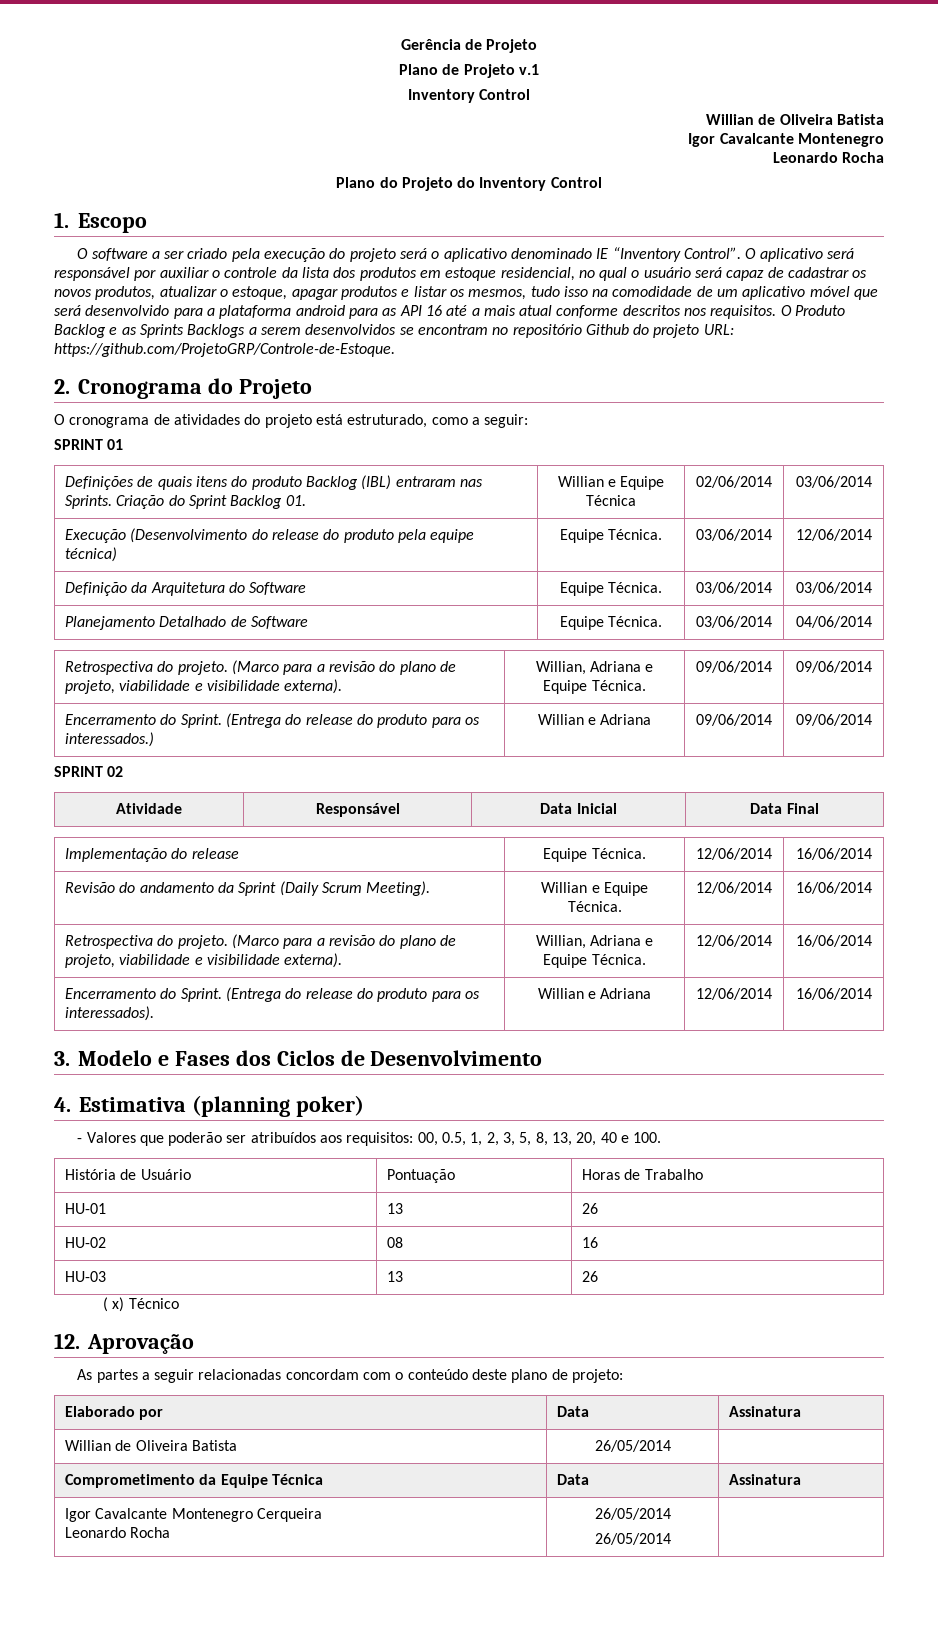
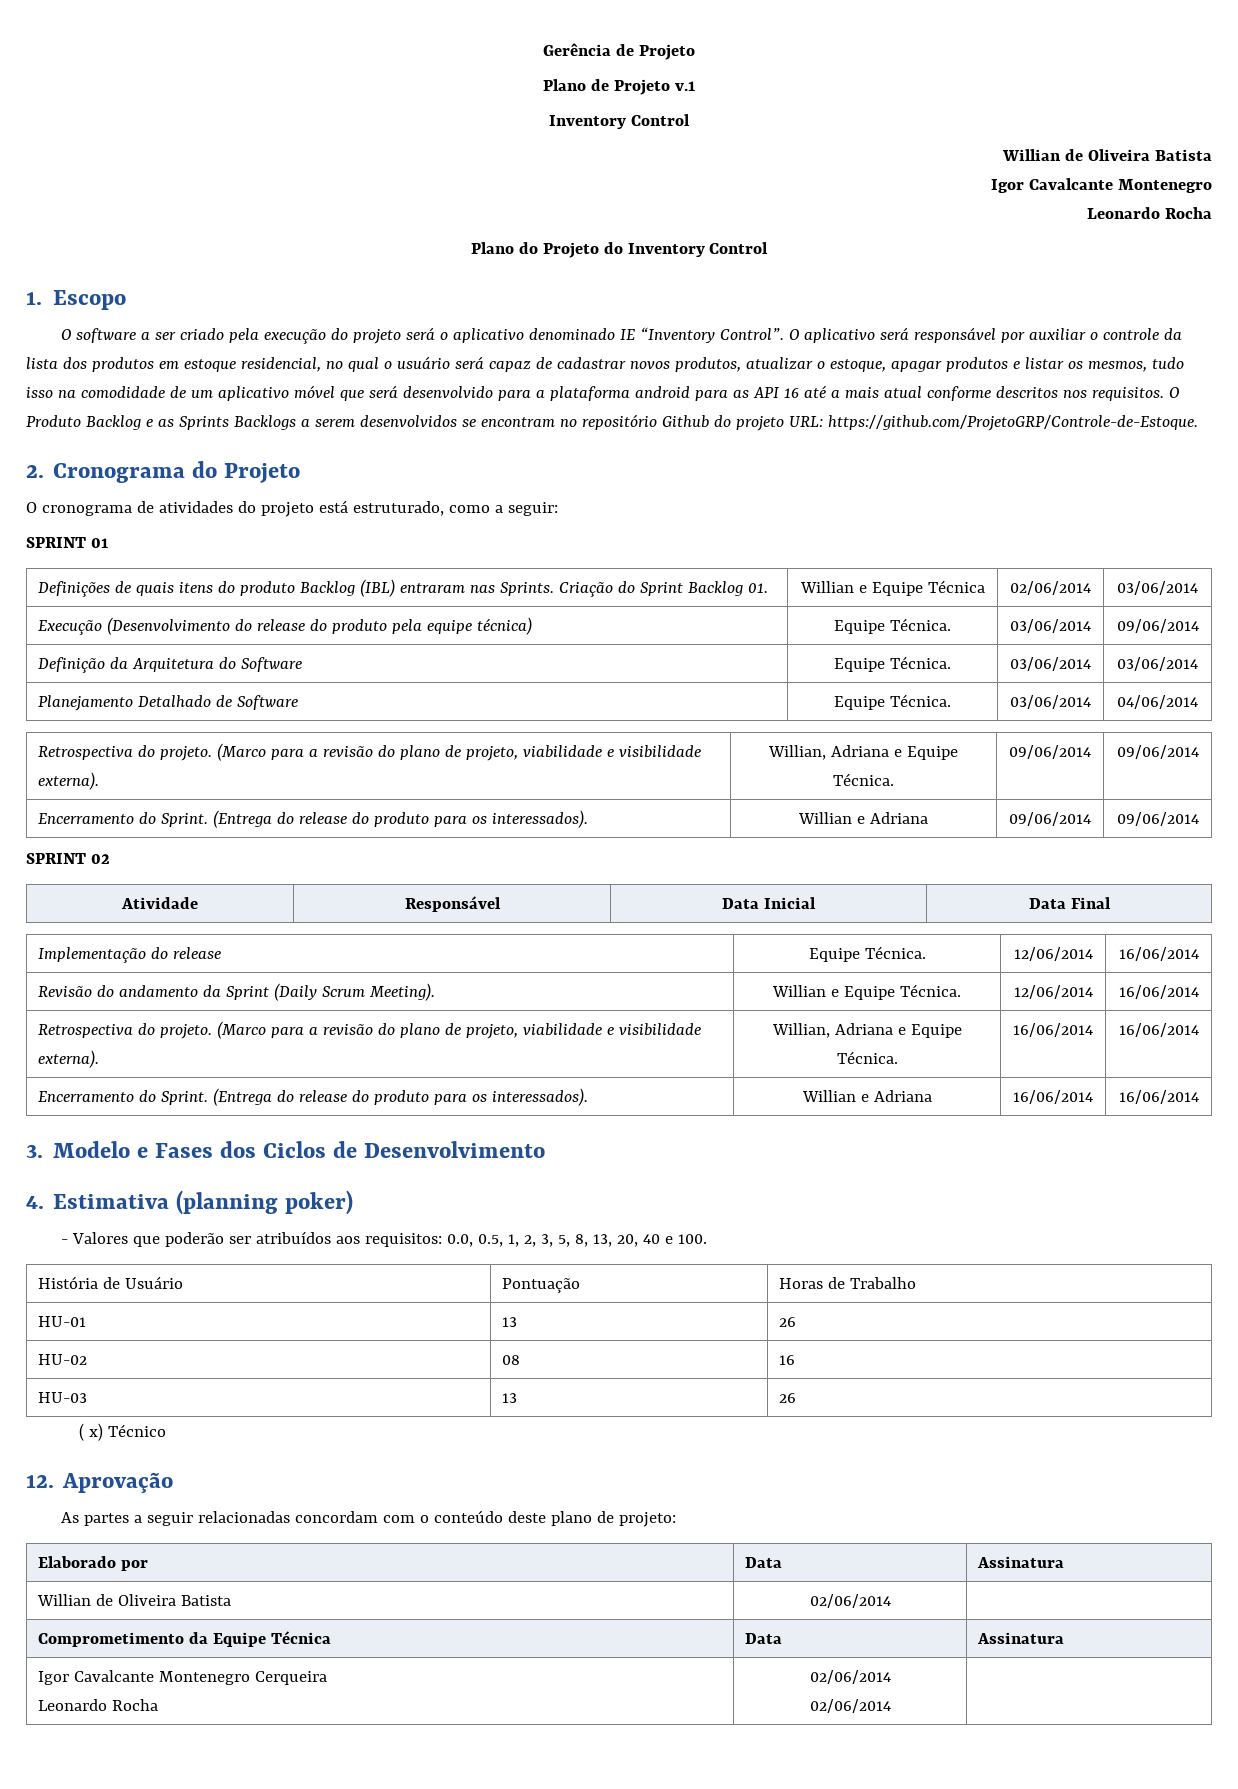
- O aplicativo será responsável por auxiliar o controle da lista dos produtos em estoque residencial, no qual o usuário será capaz de cadastrar os novos produtos, atualizar o estoque, apagar produtos e listar os mesmos, tudo isso na comodidade de um aplicativo móvel que será desenvolvido para a plataforma android para as API 16 até a mais atual conforme descritos nos requisitos.
+ O aplicativo será responsável por auxiliar o controle da lista dos produtos em estoque residencial, no qual o usuário será capaz de cadastrar novos produtos, atualizar o estoque, apagar produtos e listar os mesmos, tudo isso na comodidade de um aplicativo móvel que será desenvolvido para a plataforma android para as API 16 até a mais atual conforme descritos nos requisitos.
- Execução (Desenvolvimento do release do produto pela equipe técnica) | Equipe Técnica. | 03/06/2014 | 12/06/2014
+ Execução (Desenvolvimento do release do produto pela equipe técnica) | Equipe Técnica. | 03/06/2014 | 09/06/2014
- Encerramento do Sprint. (Entrega do release do produto para os interessados.) | Willian e Adriana | 09/06/2014 | 09/06/2014
+ Encerramento do Sprint. (Entrega do release do produto para os interessados). | Willian e Adriana | 09/06/2014 | 09/06/2014
- Retrospectiva do projeto. (Marco para a revisão do plano de projeto, viabilidade e visibilidade externa). | Willian, Adriana e Equipe Técnica. | 12/06/2014 | 16/06/2014
+ Retrospectiva do projeto. (Marco para a revisão do plano de projeto, viabilidade e visibilidade externa). | Willian, Adriana e Equipe Técnica. | 16/06/2014 | 16/06/2014
- Encerramento do Sprint. (Entrega do release do produto para os interessados). | Willian e Adriana | 12/06/2014 | 16/06/2014
+ Encerramento do Sprint. (Entrega do release do produto para os interessados). | Willian e Adriana | 16/06/2014 | 16/06/2014
- - Valores que poderão ser atribuídos aos requisitos: 00, 0.5, 1, 2, 3, 5, 8, 13, 20, 40 e 100.
+ - Valores que poderão ser atribuídos aos requisitos: 0.0, 0.5, 1, 2, 3, 5, 8, 13, 20, 40 e 100.
- Willian de Oliveira Batista | 26/05/2014 |
+ Willian de Oliveira Batista | 02/06/2014 |
  Igor Cavalcante Montenegro Cerqueira
- Leonardo Rocha | 26/05/2014
- 26/05/2014 |
+ Leonardo Rocha | 02/06/2014
+ 02/06/2014 |

